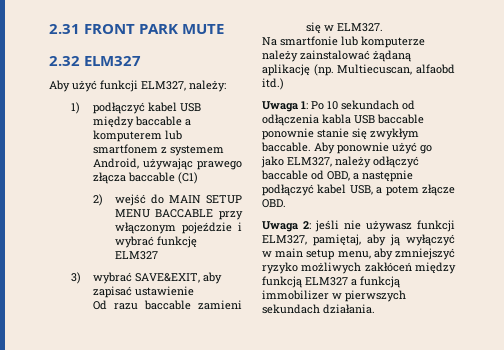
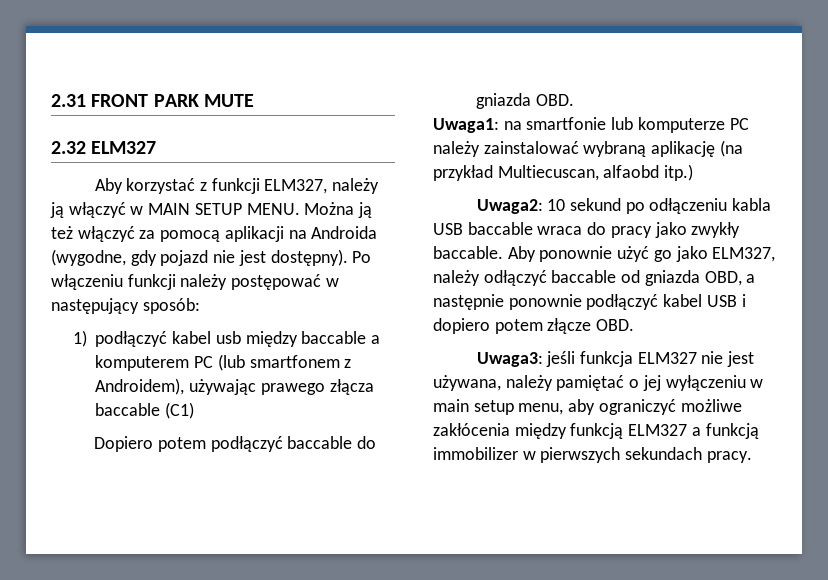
- Aby użyć funkcji ELM327, należy:
+ Aby korzystać z funkcji ELM327, należy ją włączyć w MAIN SETUP MENU. Można ją też włączyć za pomocą aplikacji na Androida (wygodne, gdy pojazd nie jest dostępny). Po włączeniu funkcji należy postępować w następujący sposób:
- 1) podłączyć kabel USB między baccable a komputerem lub smartfonem z systemem Android, używając prawego złącza baccable (C1)
+ 1) podłączyć kabel usb między baccable a komputerem PC (lub smartfonem z Androidem), używając prawego złącza baccable (C1)
- 2) wejść do MAIN SETUP MENU BACCABLE przy włączonym pojeździe i wybrać funkcję ELM327
- 3) wybrać SAVE&EXIT, aby zapisać ustawienie
- Od razu baccable zamieni się w ELM327.
- Na smartfonie lub komputerze należy zainstalować żądaną aplikację (np. Multiecuscan, alfaobd itd.)
- Uwaga 1: Po 10 sekundach od odłączenia kabla USB baccable ponownie stanie się zwykłym baccable.
+ Dopiero potem podłączyć baccable do gniazda OBD.
+ Uwaga1: na smartfonie lub komputerze PC należy zainstalować wybraną aplikację (na przykład Multiecuscan, alfaobd itp.)
+ Uwaga2: 10 sekund po odłączeniu kabla USB baccable wraca do pracy jako zwykły baccable.
- Aby ponownie użyć go jako ELM327, należy odłączyć baccable od OBD, a następnie podłączyć kabel USB, a potem złącze OBD.
+ Aby ponownie użyć go jako ELM327, należy odłączyć baccable od gniazda OBD, a następnie ponownie podłączyć kabel USB i dopiero potem złącze OBD.
- Uwaga 2: jeśli nie używasz funkcji ELM327, pamiętaj, aby ją wyłączyć w main setup menu, aby zmniejszyć ryzyko możliwych zakłóceń między funkcją ELM327 a funkcją immobilizer w pierwszych sekundach działania.
+ Uwaga3: jeśli funkcja ELM327 nie jest używana, należy pamiętać o jej wyłączeniu w main setup menu, aby ograniczyć możliwe zakłócenia między funkcją ELM327 a funkcją immobilizer w pierwszych sekundach pracy.

